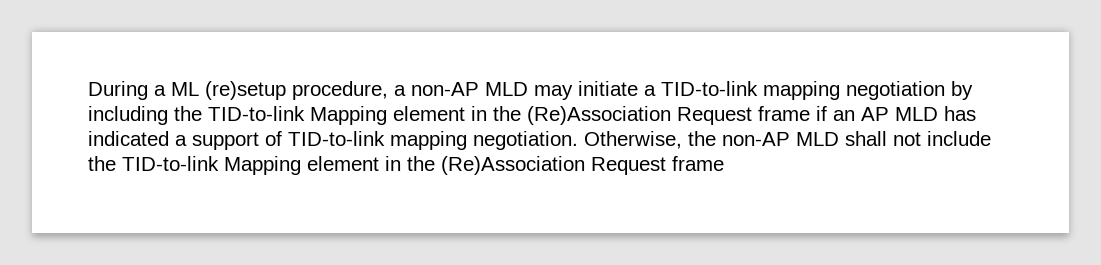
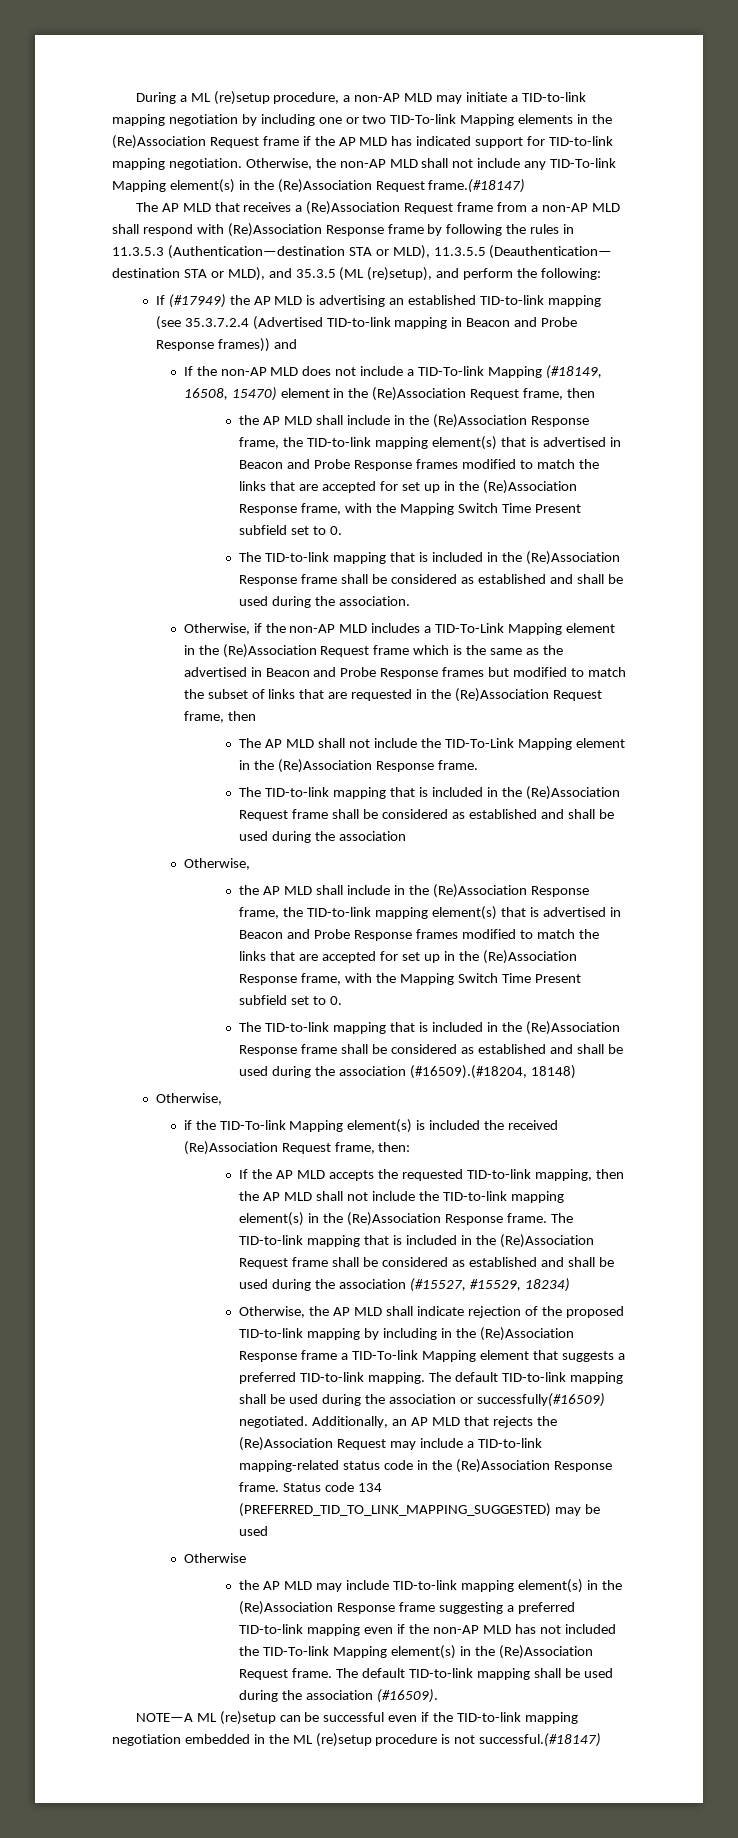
- During a ML (re)setup procedure, a non-AP MLD may initiate a TID-to-link mapping negotiation by including the TID-to-link Mapping element in the (Re)Association Request frame if an AP MLD has indicated a support of TID-to-link mapping negotiation.
+ During a ML (re)setup procedure, a non-AP MLD may initiate a TID-to-link mapping negotiation by including one or two TID-To-link Mapping elements in the (Re)Association Request frame if the AP MLD has indicated support for TID-to-link mapping negotiation.
- Otherwise, the non-AP MLD shall not include the TID-to-link Mapping element in the (Re)Association Request frame
+ Otherwise, the non-AP MLD shall not include any TID-To-link Mapping element(s) in the (Re)Association Request frame.(#18147)
+ The AP MLD that receives a (Re)Association Request frame from a non-AP MLD shall respond with (Re)Association Response frame by following the rules in 11.3.5.3 (Authentication—destination STA or MLD), 11.3.5.5 (Deauthentication— destination STA or MLD), and 35.3.5 (ML (re)setup), and perform the following:
+ If (#17949) the AP MLD is advertising an established TID-to-link mapping (see 35.3.7.2.4 (Advertised TID-to-link mapping in Beacon and Probe Response frames)) and
+ If the non-AP MLD does not include a TID-To-link Mapping (#18149, 16508, 15470) element in the (Re)Association Request frame, then
+ the AP MLD shall include in the (Re)Association Response frame, the TID-to-link mapping element(s) that is advertised in Beacon and Probe Response frames modified to match the links that are accepted for set up in the (Re)Association Response frame, with the Mapping Switch Time Present subfield set to 0.
+ The TID-to-link mapping that is included in the (Re)Association Response frame shall be considered as established and shall be used during the association.
+ Otherwise, if the non-AP MLD includes a TID-To-Link Mapping element in the (Re)Association Request frame which is the same as the advertised in Beacon and Probe Response frames but modified to match the subset of links that are requested in the (Re)Association Request frame, then
+ The AP MLD shall not include the TID-To-Link Mapping element in the (Re)Association Response frame.
+ The TID-to-link mapping that is included in the (Re)Association Request frame shall be considered as established and shall be used during the association
+ Otherwise,
+ the AP MLD shall include in the (Re)Association Response frame, the TID-to-link mapping element(s) that is advertised in Beacon and Probe Response frames modified to match the links that are accepted for set up in the (Re)Association Response frame, with the Mapping Switch Time Present subfield set to 0.
+ The TID-to-link mapping that is included in the (Re)Association Response frame shall be considered as established and shall be used during the association (#16509).(#18204, 18148)
+ Otherwise,
+ if the TID-To-link Mapping element(s) is included the received (Re)Association Request frame, then:
+ If the AP MLD accepts the requested TID-to-link mapping, then the AP MLD shall not include the TID-to-link mapping element(s) in the (Re)Association Response frame. The TID-to-link mapping that is included in the (Re)Association Request frame shall be considered as established and shall be used during the association (#15527, #15529, 18234)
+ Otherwise, the AP MLD shall indicate rejection of the proposed TID-to-link mapping by including in the (Re)Association Response frame a TID-To-link Mapping element that suggests a preferred TID-to-link mapping. The default TID-to-link mapping shall be used during the association or successfully(#16509) negotiated. Additionally, an AP MLD that rejects the (Re)Association Request may include a TID-to-link mapping-related status code in the (Re)Association Response frame. Status code 134 (PREFERRED_TID_TO_LINK_MAPPING_SUGGESTED) may be used
+ Otherwise
+ the AP MLD may include TID-to-link mapping element(s) in the (Re)Association Response frame suggesting a preferred TID-to-link mapping even if the non-AP MLD has not included the TID-To-link Mapping element(s) in the (Re)Association Request frame. The default TID-to-link mapping shall be used during the association (#16509).
+ NOTE—A ML (re)setup can be successful even if the TID-to-link mapping negotiation embedded in the ML (re)setup procedure is not successful.(#18147)

